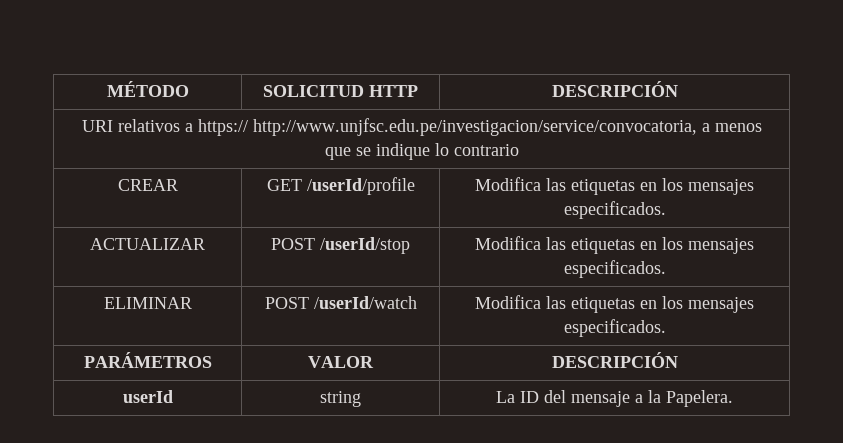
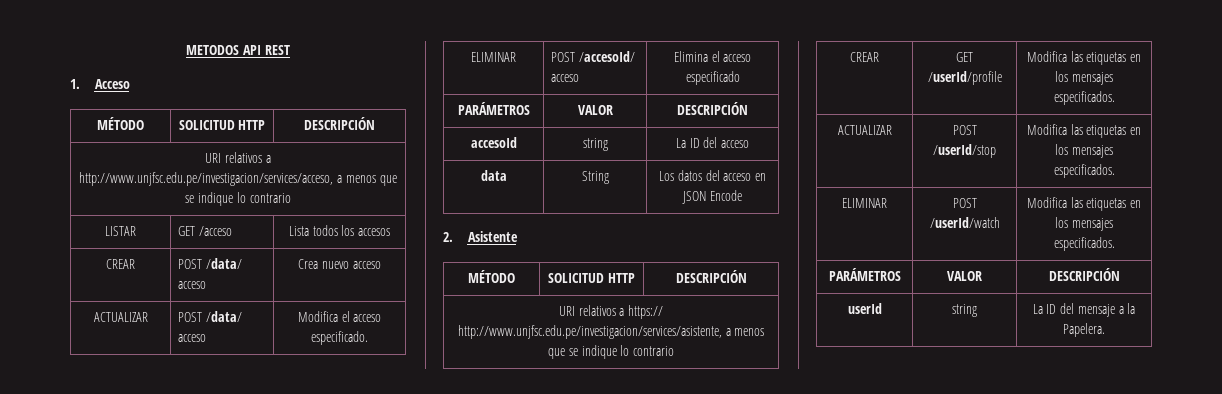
+ METODOS API REST
+ 1. Acceso
+ MÉTODO | SOLICITUD HTTP | DESCRIPCIÓN
+ URI relativos a http://www.unjfsc.edu.pe/investigacion/services/acceso, a menos que se indique lo contrario
+ LISTAR | GET /acceso | Lista todos los accesos
+ CREAR | POST /data/ acceso | Crea nuevo acceso
+ ACTUALIZAR | POST /data/ acceso | Modifica el acceso especificado.
+ ELIMINAR | POST /accesoId/ acceso | Elimina el acceso especificado
+ PARÁMETROS | VALOR | DESCRIPCIÓN
+ accesoId | string | La ID del acceso
+ data | String | Los datos del acceso en JSON Encode
+ 2. Asistente
- URI relativos a https:// http://www.unjfsc.edu.pe/investigacion/service/convocatoria, a menos que se indique lo contrario
+ URI relativos a https:// http://www.unjfsc.edu.pe/investigacion/services/asistente, a menos que se indique lo contrario

